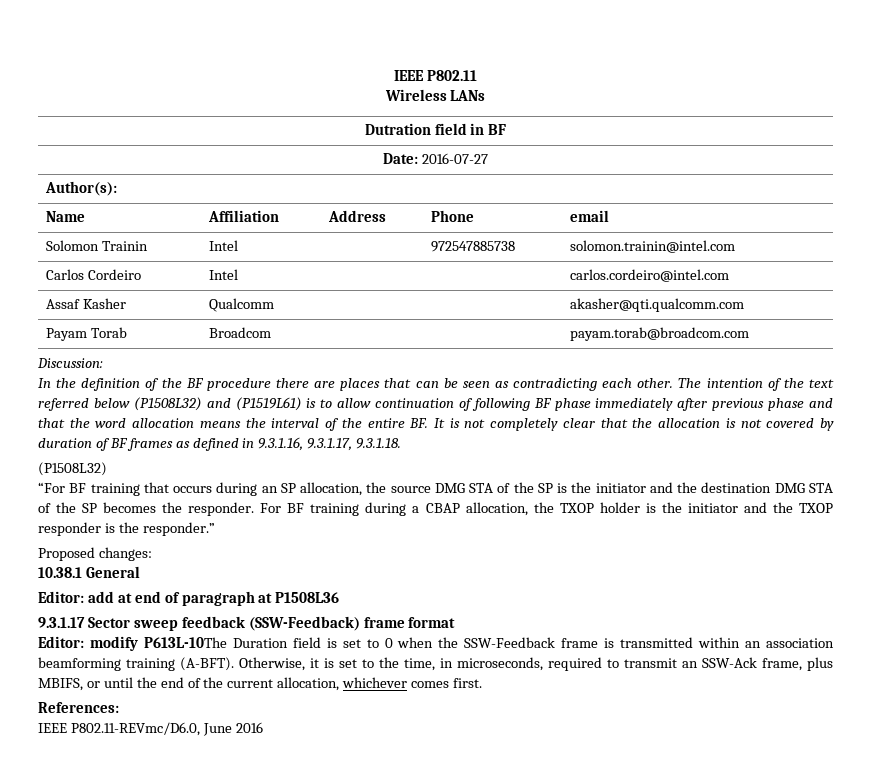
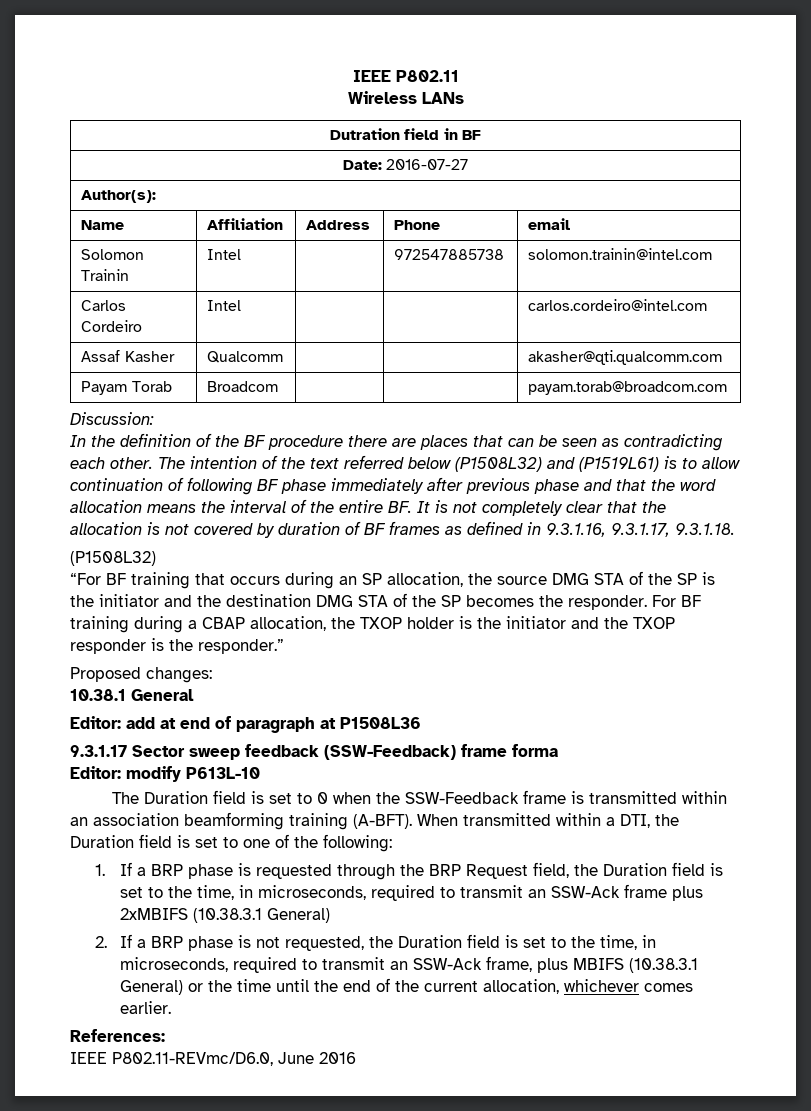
- 9.3.1.17 Sector sweep feedback (SSW-Feedback) frame format
+ 9.3.1.17 Sector sweep feedback (SSW-Feedback) frame forma
- Editor: modify P613L-10The Duration field is set to 0 when the SSW-Feedback frame is transmitted within an association beamforming training (A-BFT).
+ Editor: modify P613L-10
+ The Duration field is set to 0 when the SSW-Feedback frame is transmitted within an association beamforming training (A-BFT).
- Otherwise, it is set to the time, in microseconds, required to transmit an SSW-Ack frame, plus MBIFS, or until the end of the current allocation, whichever comes first.
+ When transmitted within a DTI, the Duration field is set to one of the following:
+ 1. If a BRP phase is requested through the BRP Request field, the Duration field is set to the time, in microseconds, required to transmit an SSW-Ack frame plus 2xMBIFS (10.38.3.1 General)
+ 2. If a BRP phase is not requested, the Duration field is set to the time, in microseconds, required to transmit an SSW-Ack frame, plus MBIFS (10.38.3.1 General) or the time until the end of the current allocation, whichever comes earlier.

